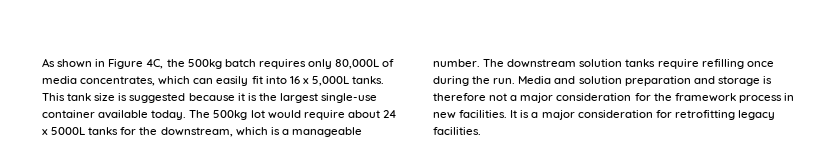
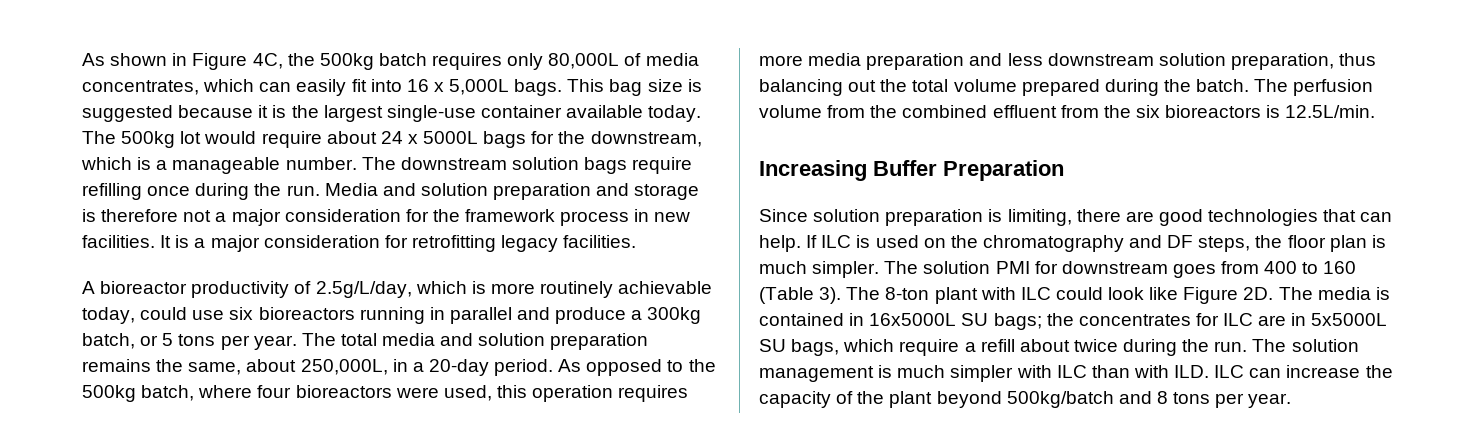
- As shown in Figure 4C, the 500kg batch requires only 80,000L of media concentrates, which can easily fit into 16 x 5,000L tanks. This tank size is suggested because it is the largest single-use container available today.
+ As shown in Figure 4C, the 500kg batch requires only 80,000L of media concentrates, which can easily fit into 16 x 5,000L bags. This bag size is suggested because it is the largest single-use container available today.
- The 500kg lot would require about 24 x 5000L tanks for the downstream, which is a manageable number.
+ The 500kg lot would require about 24 x 5000L bags for the downstream, which is a manageable number.
- The downstream solution tanks require refilling once during the run.
+ The downstream solution bags require refilling once during the run.
+ A bioreactor productivity of 2.5g/L/day, which is more routinely achievable today, could use six bioreactors running in parallel and produce a 300kg batch, or 5 tons per year. The total media and solution preparation remains the same, about 250,000L, in a 20-day period. As opposed to the 500kg batch, where four bioreactors were used, this operation requires more media preparation and less downstream solution preparation, thus balancing out the total volume prepared during the batch. The perfusion volume from the combined effluent from the six bioreactors is 12.5L/min.
+ Increasing Buffer Preparation
+ Since solution preparation is limiting, there are good technologies that can help. If ILC is used on the chromatography and DF steps, the floor plan is much simpler. The solution PMI for downstream goes from 400 to 160 (Table 3). The 8-ton plant with ILC could look like Figure 2D. The media is contained in 16x5000L SU bags; the concentrates for ILC are in 5x5000L SU bags, which require a refill about twice during the run. The solution management is much simpler with ILC than with ILD. ILC can increase the capacity of the plant beyond 500kg/batch and 8 tons per year.

